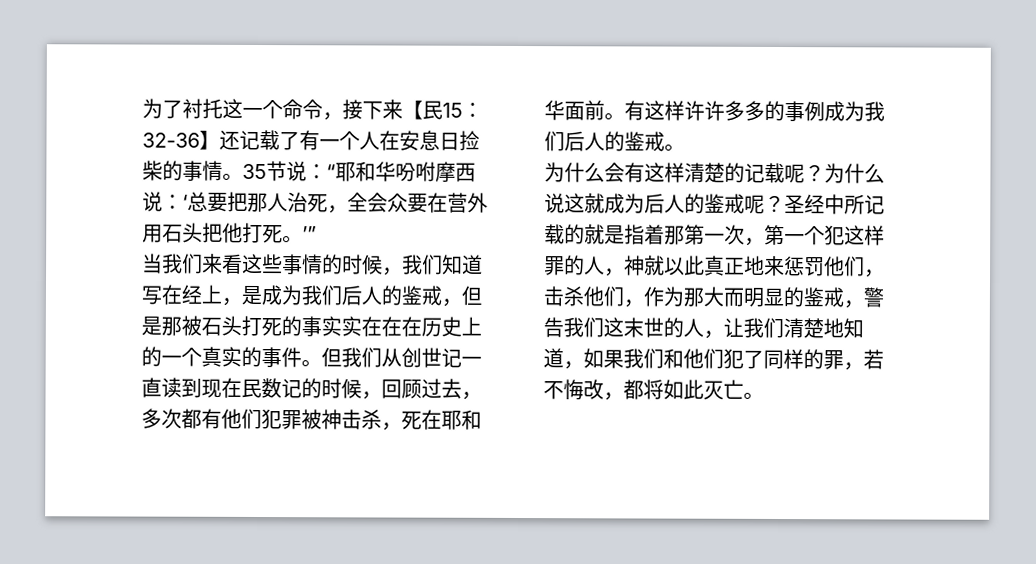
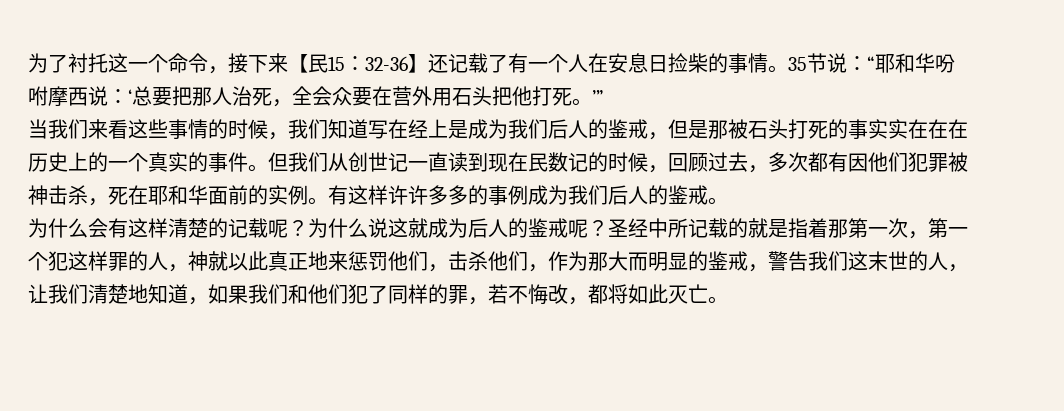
- 当我们来看这些事情的时候，我们知道写在经上，是成为我们后人的鉴戒，但是那被石头打死的事实实在在在历史上的一个真实的事件。
+ 当我们来看这些事情的时候，我们知道写在经上是成为我们后人的鉴戒，但是那被石头打死的事实实在在在历史上的一个真实的事件。
- 但我们从创世记一直读到现在民数记的时候，回顾过去，多次都有他们犯罪被神击杀，死在耶和华面前。
+ 但我们从创世记一直读到现在民数记的时候，回顾过去，多次都有因他们犯罪被神击杀，死在耶和华面前的实例。

